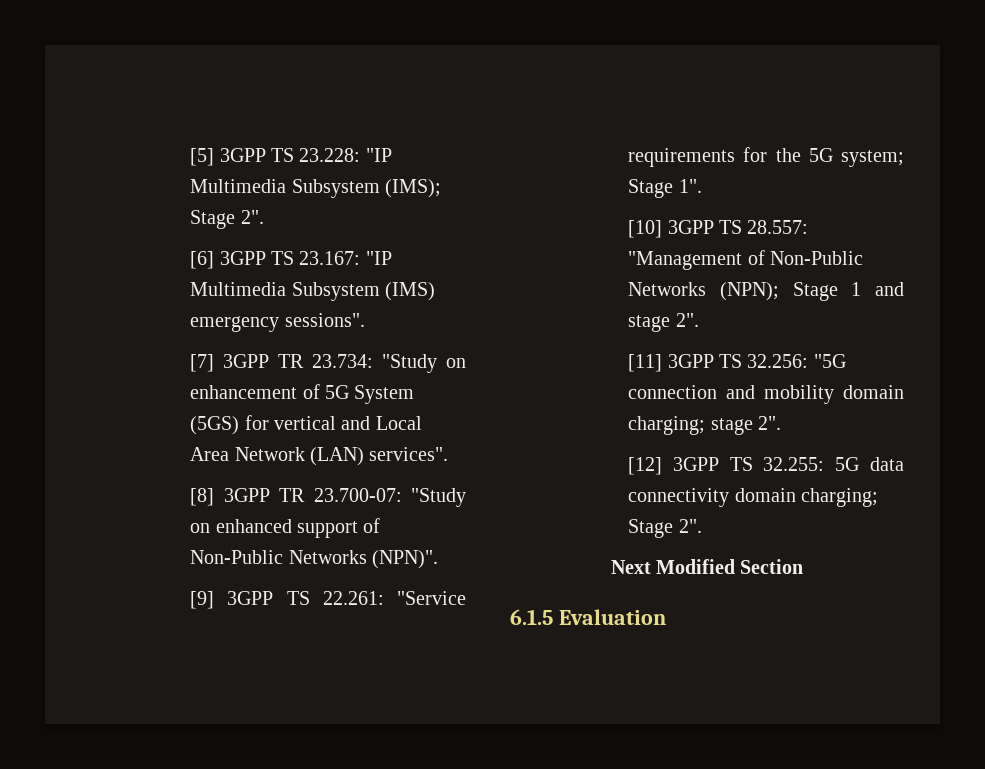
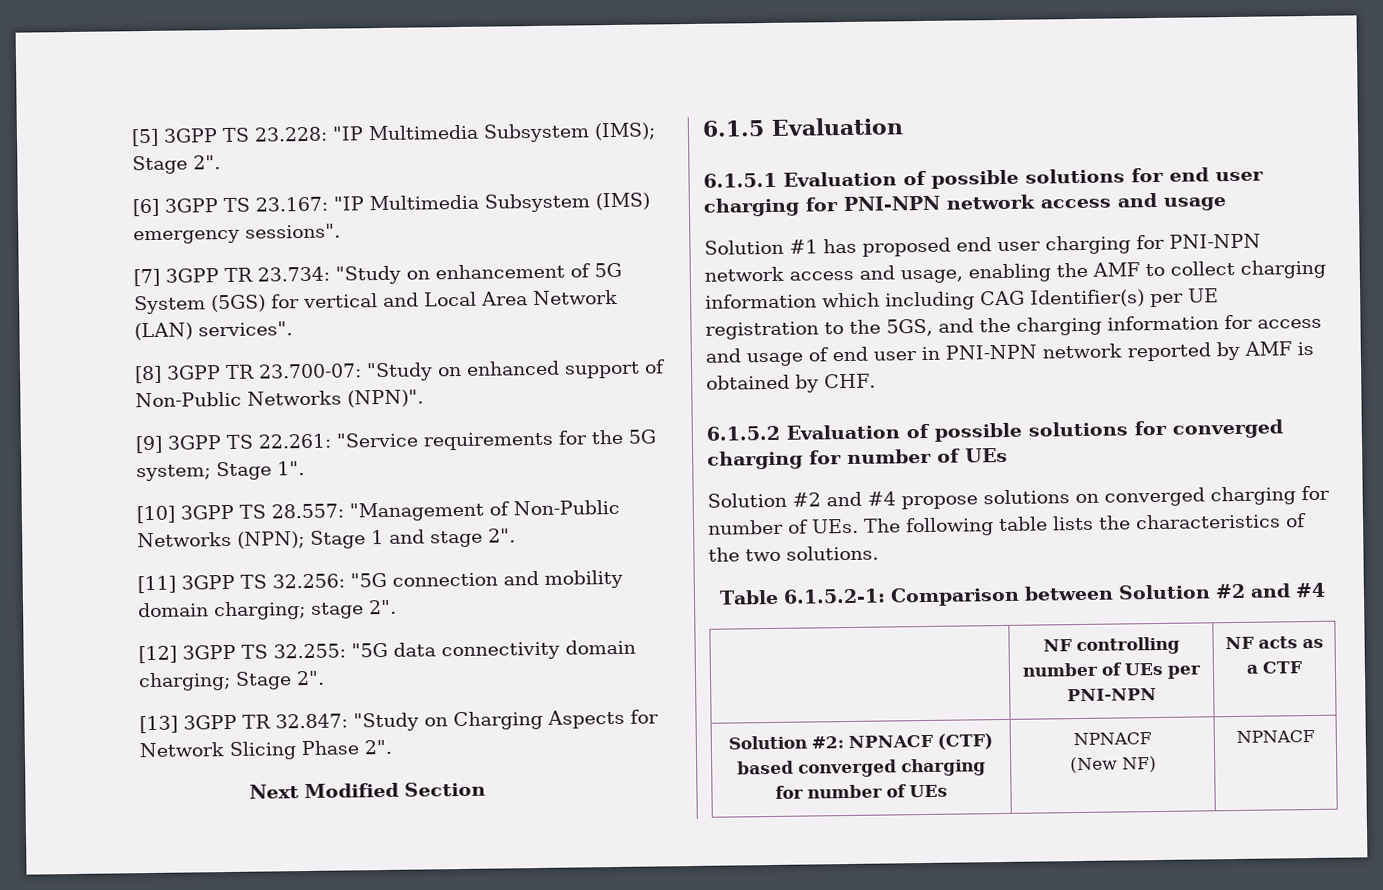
- [12] 3GPP TS 32.255: 5G data connectivity domain charging; Stage 2".
+ [12] 3GPP TS 32.255: "5G data connectivity domain charging; Stage 2".
+ [13] 3GPP TR 32.847: "Study on Charging Aspects for Network Slicing Phase 2".
+ 6.1.5.1 Evaluation of possible solutions for end user charging for PNI-NPN network access and usage
+ Solution #1 has proposed end user charging for PNI-NPN network access and usage, enabling the AMF to collect charging information which including CAG Identifier(s) per UE registration to the 5GS, and the charging information for access and usage of end user in PNI-NPN network reported by AMF is obtained by CHF.
+ 6.1.5.2 Evaluation of possible solutions for converged charging for number of UEs
+ Solution #2 and #4 propose solutions on converged charging for number of UEs. The following table lists the characteristics of the two solutions.
+ Table 6.1.5.2-1: Comparison between Solution #2 and #4
+ | NF controlling number of UEs per PNI-NPN | NF acts as a CTF
+ Solution #2: NPNACF (CTF) based converged charging for number of UEs | NPNACF
+ (New NF) | NPNACF

